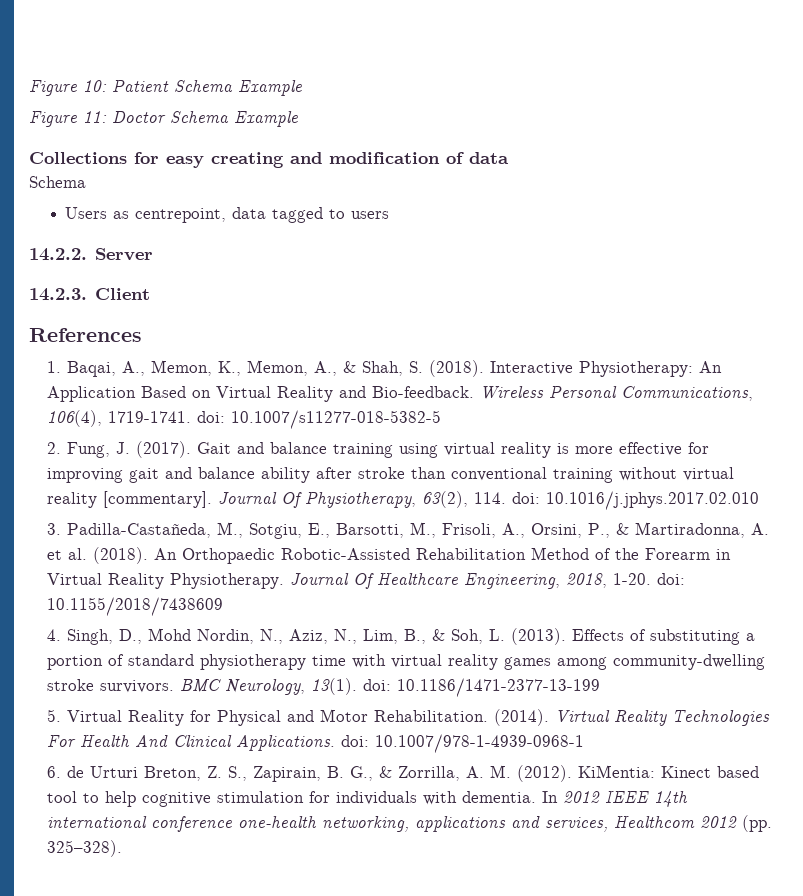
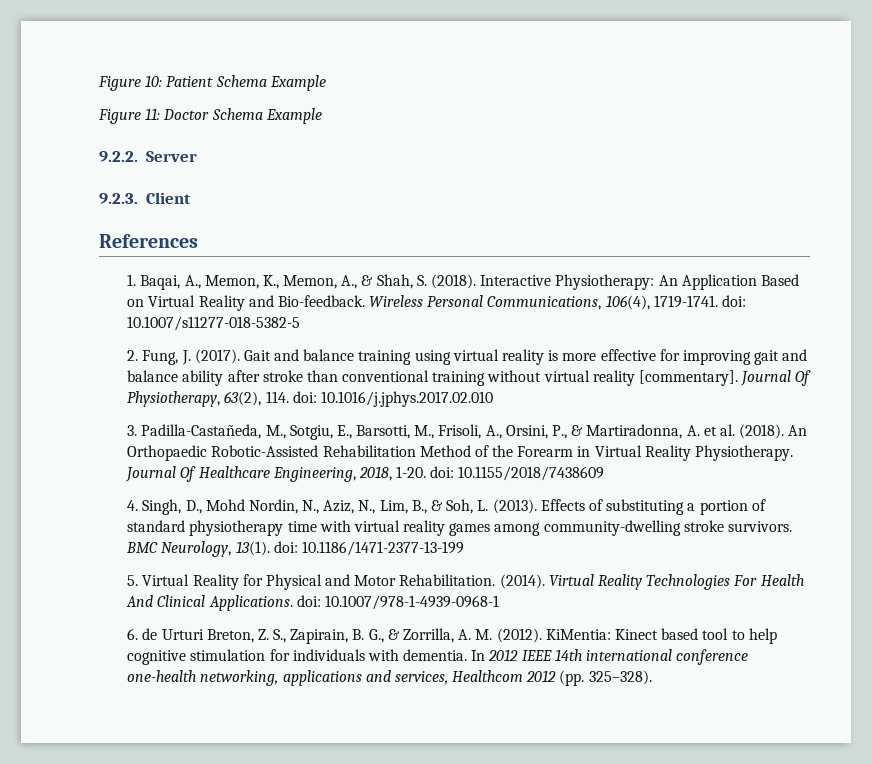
- Collections for easy creating and modification of data
- Schema
- Users as centrepoint, data tagged to users
- 14.2.2. Server
+ 9.2.2. Server
- 14.2.3. Client
+ 9.2.3. Client

